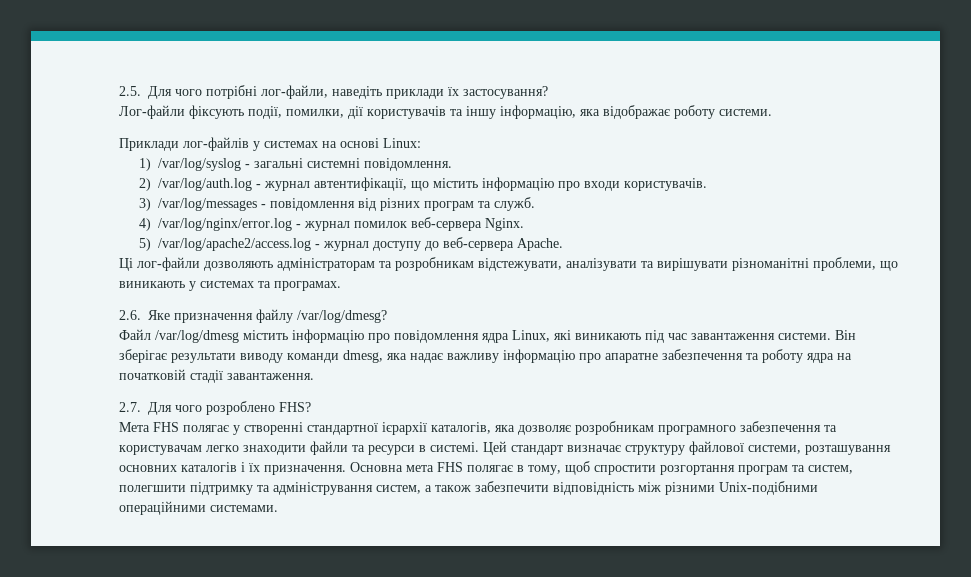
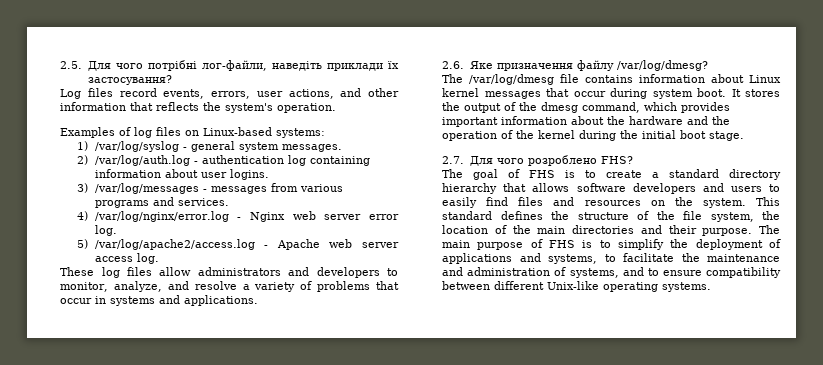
- Лог-файли фіксують події, помилки, дії користувачів та іншу інформацію, яка відображає роботу системи.
- Приклади лог-файлів у системах на основі Linux:
+ Log files record events, errors, user actions, and other information that reflects the system's operation.
+ Examples of log files on Linux-based systems:
- 1) /var/log/syslog - загальні системні повідомлення.
+ 1) /var/log/syslog - general system messages.
- 2) /var/log/auth.log - журнал автентифікації, що містить інформацію про входи користувачів.
- 3) /var/log/messages - повідомлення від різних програм та служб.
- 4) /var/log/nginx/error.log - журнал помилок веб-сервера Nginx.
- 5) /var/log/apache2/access.log - журнал доступу до веб-сервера Apache.
- Ці лог-файли дозволяють адміністраторам та розробникам відстежувати, аналізувати та вирішувати різноманітні проблеми, що виникають у системах та програмах.
+ 2) /var/log/auth.log - authentication log containing information about user logins.
+ 3) /var/log/messages - messages from various programs and services.
+ 4) /var/log/nginx/error.log - Nginx web server error log.
+ 5) /var/log/apache2/access.log - Apache web server access log.
+ These log files allow administrators and developers to monitor, analyze, and resolve a variety of problems that occur in systems and applications.
- Файл /var/log/dmesg містить інформацію про повідомлення ядра Linux, які виникають під час завантаження системи. Він зберігає результати виводу команди dmesg, яка надає важливу інформацію про апаратне забезпечення та роботу ядра на початковій стадії завантаження.
+ The /var/log/dmesg file contains information about Linux kernel messages that occur during system boot. It stores the output of the dmesg command, which provides important information about the hardware and the operation of the kernel during the initial boot stage.
- Мета FHS полягає у створенні стандартної ієрархії каталогів, яка дозволяє розробникам програмного забезпечення та користувачам легко знаходити файли та ресурси в системі. Цей стандарт визначає структуру файлової системи, розташування основних каталогів і їх призначення. Основна мета FHS полягає в тому, щоб спростити розгортання програм та систем, полегшити підтримку та адміністрування систем, а також забезпечити відповідність між різними Unix-подібними операційними системами.
+ The goal of FHS is to create a standard directory hierarchy that allows software developers and users to easily find files and resources on the system. This standard defines the structure of the file system, the location of the main directories and their purpose. The main purpose of FHS is to simplify the deployment of applications and systems, to facilitate the maintenance and administration of systems, and to ensure compatibility between different Unix-like operating systems.

